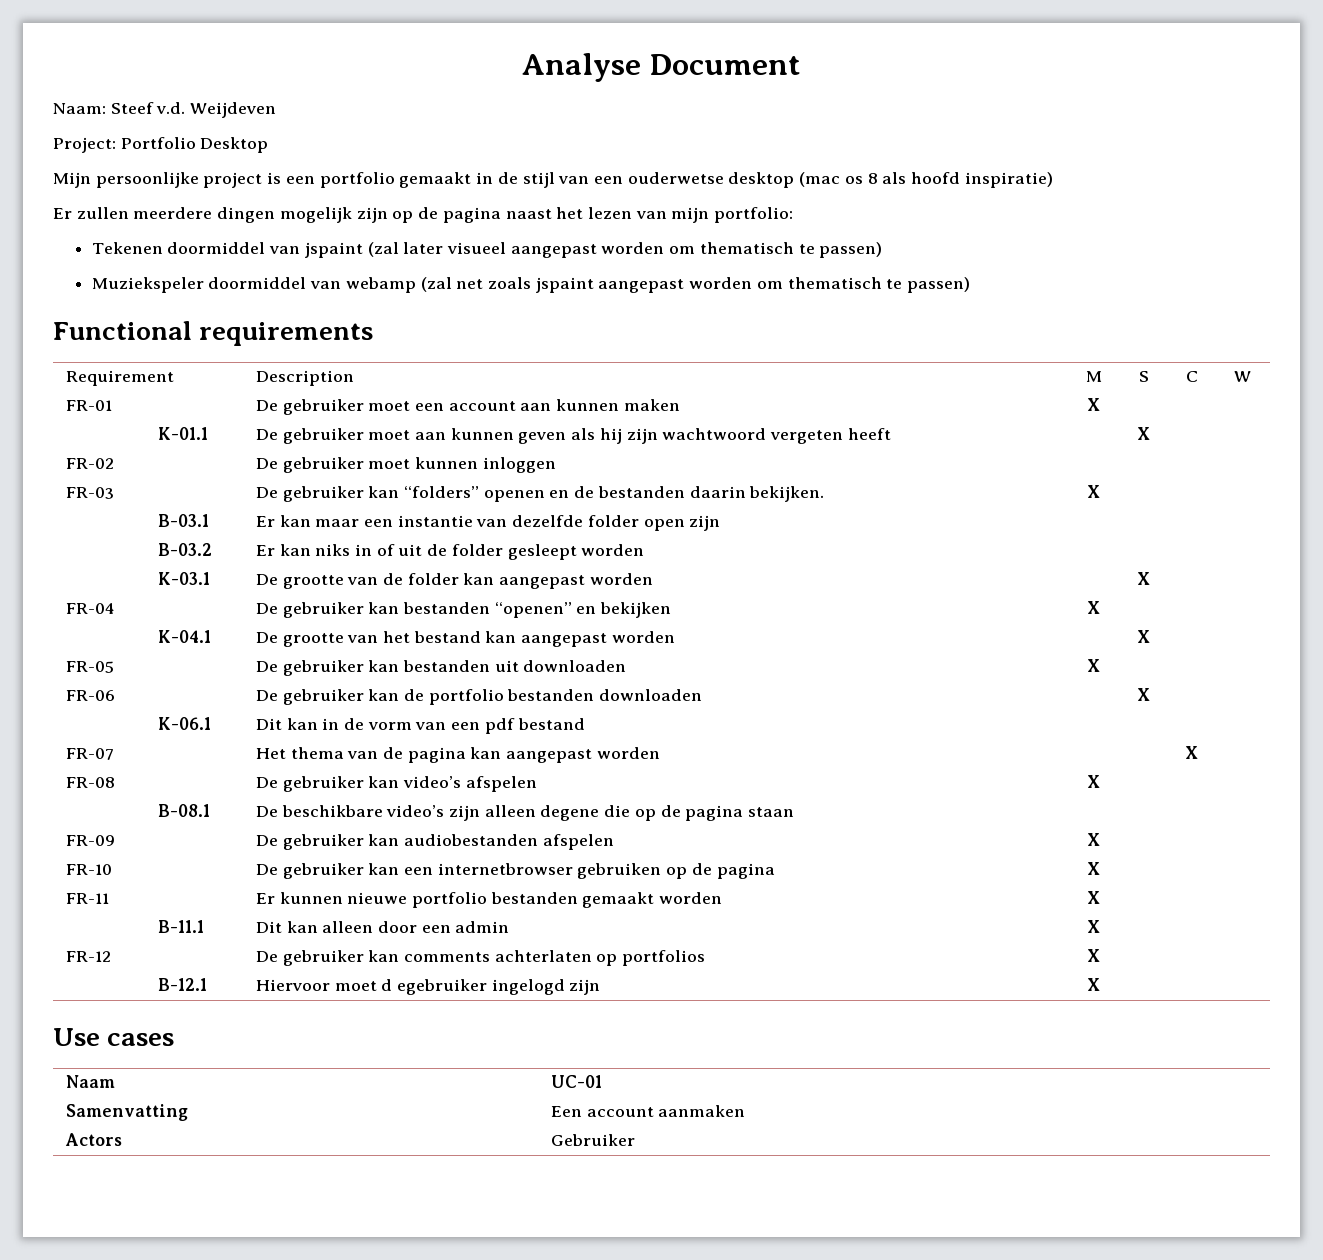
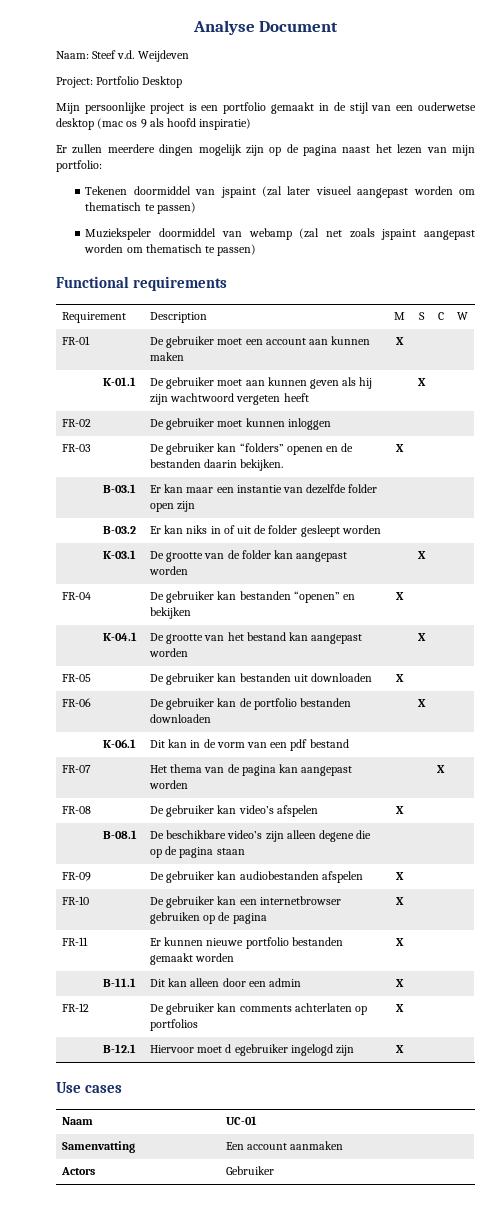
- Mijn persoonlijke project is een portfolio gemaakt in de stijl van een ouderwetse desktop (mac os 8 als hoofd inspiratie)
+ Mijn persoonlijke project is een portfolio gemaakt in de stijl van een ouderwetse desktop (mac os 9 als hoofd inspiratie)

